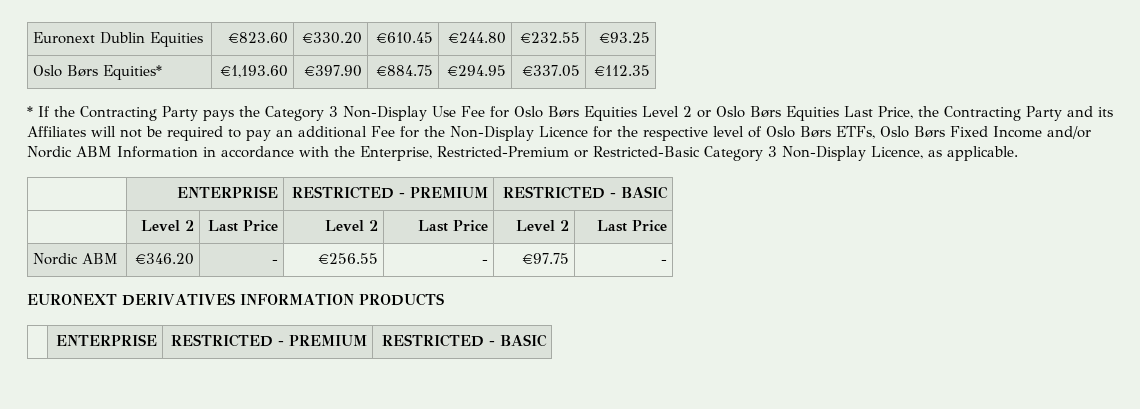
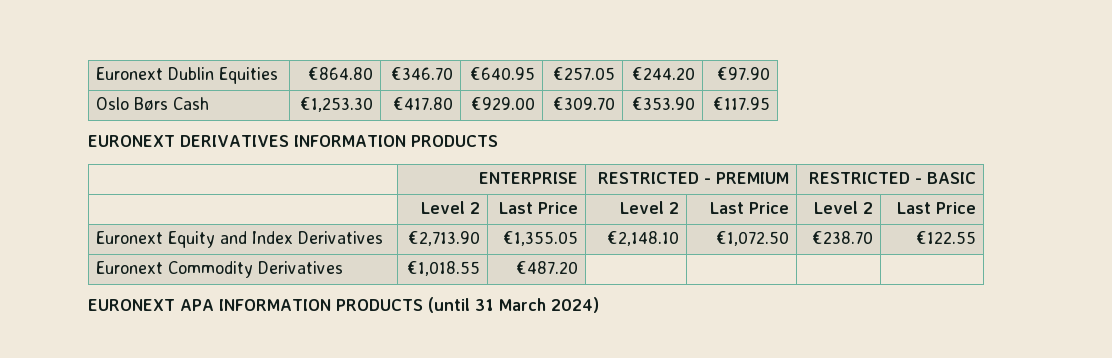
- Euronext Dublin Equities | €823.60 | €330.20 | €610.45 | €244.80 | €232.55 | €93.25
- Oslo Børs Equities* | €1,193.60 | €397.90 | €884.75 | €294.95 | €337.05 | €112.35
- * If the Contracting Party pays the Category 3 Non-Display Use Fee for Oslo Børs Equities Level 2 or Oslo Børs Equities Last Price, the Contracting Party and its Affiliates will not be required to pay an additional Fee for the Non-Display Licence for the respective level of Oslo Børs ETFs, Oslo Børs Fixed Income and/or Nordic ABM Information in accordance with the Enterprise, Restricted-Premium or Restricted-Basic Category 3 Non-Display Licence, as applicable.
+ Euronext Dublin Equities | €864.80 | €346.70 | €640.95 | €257.05 | €244.20 | €97.90
+ Oslo Børs Cash | €1,253.30 | €417.80 | €929.00 | €309.70 | €353.90 | €117.95
+ EURONEXT DERIVATIVES INFORMATION PRODUCTS
- Nordic ABM | €346.20 | - | €256.55 | - | €97.75 | -
- EURONEXT DERIVATIVES INFORMATION PRODUCTS
- | ENTERPRISE | RESTRICTED - PREMIUM | RESTRICTED - BASIC
+ Euronext Equity and Index Derivatives | €2,713.90 | €1,355.05 | €2,148.10 | €1,072.50 | €238.70 | €122.55
+ Euronext Commodity Derivatives | €1,018.55 | €487.20 | | | |
+ EURONEXT APA INFORMATION PRODUCTS (until 31 March 2024)

